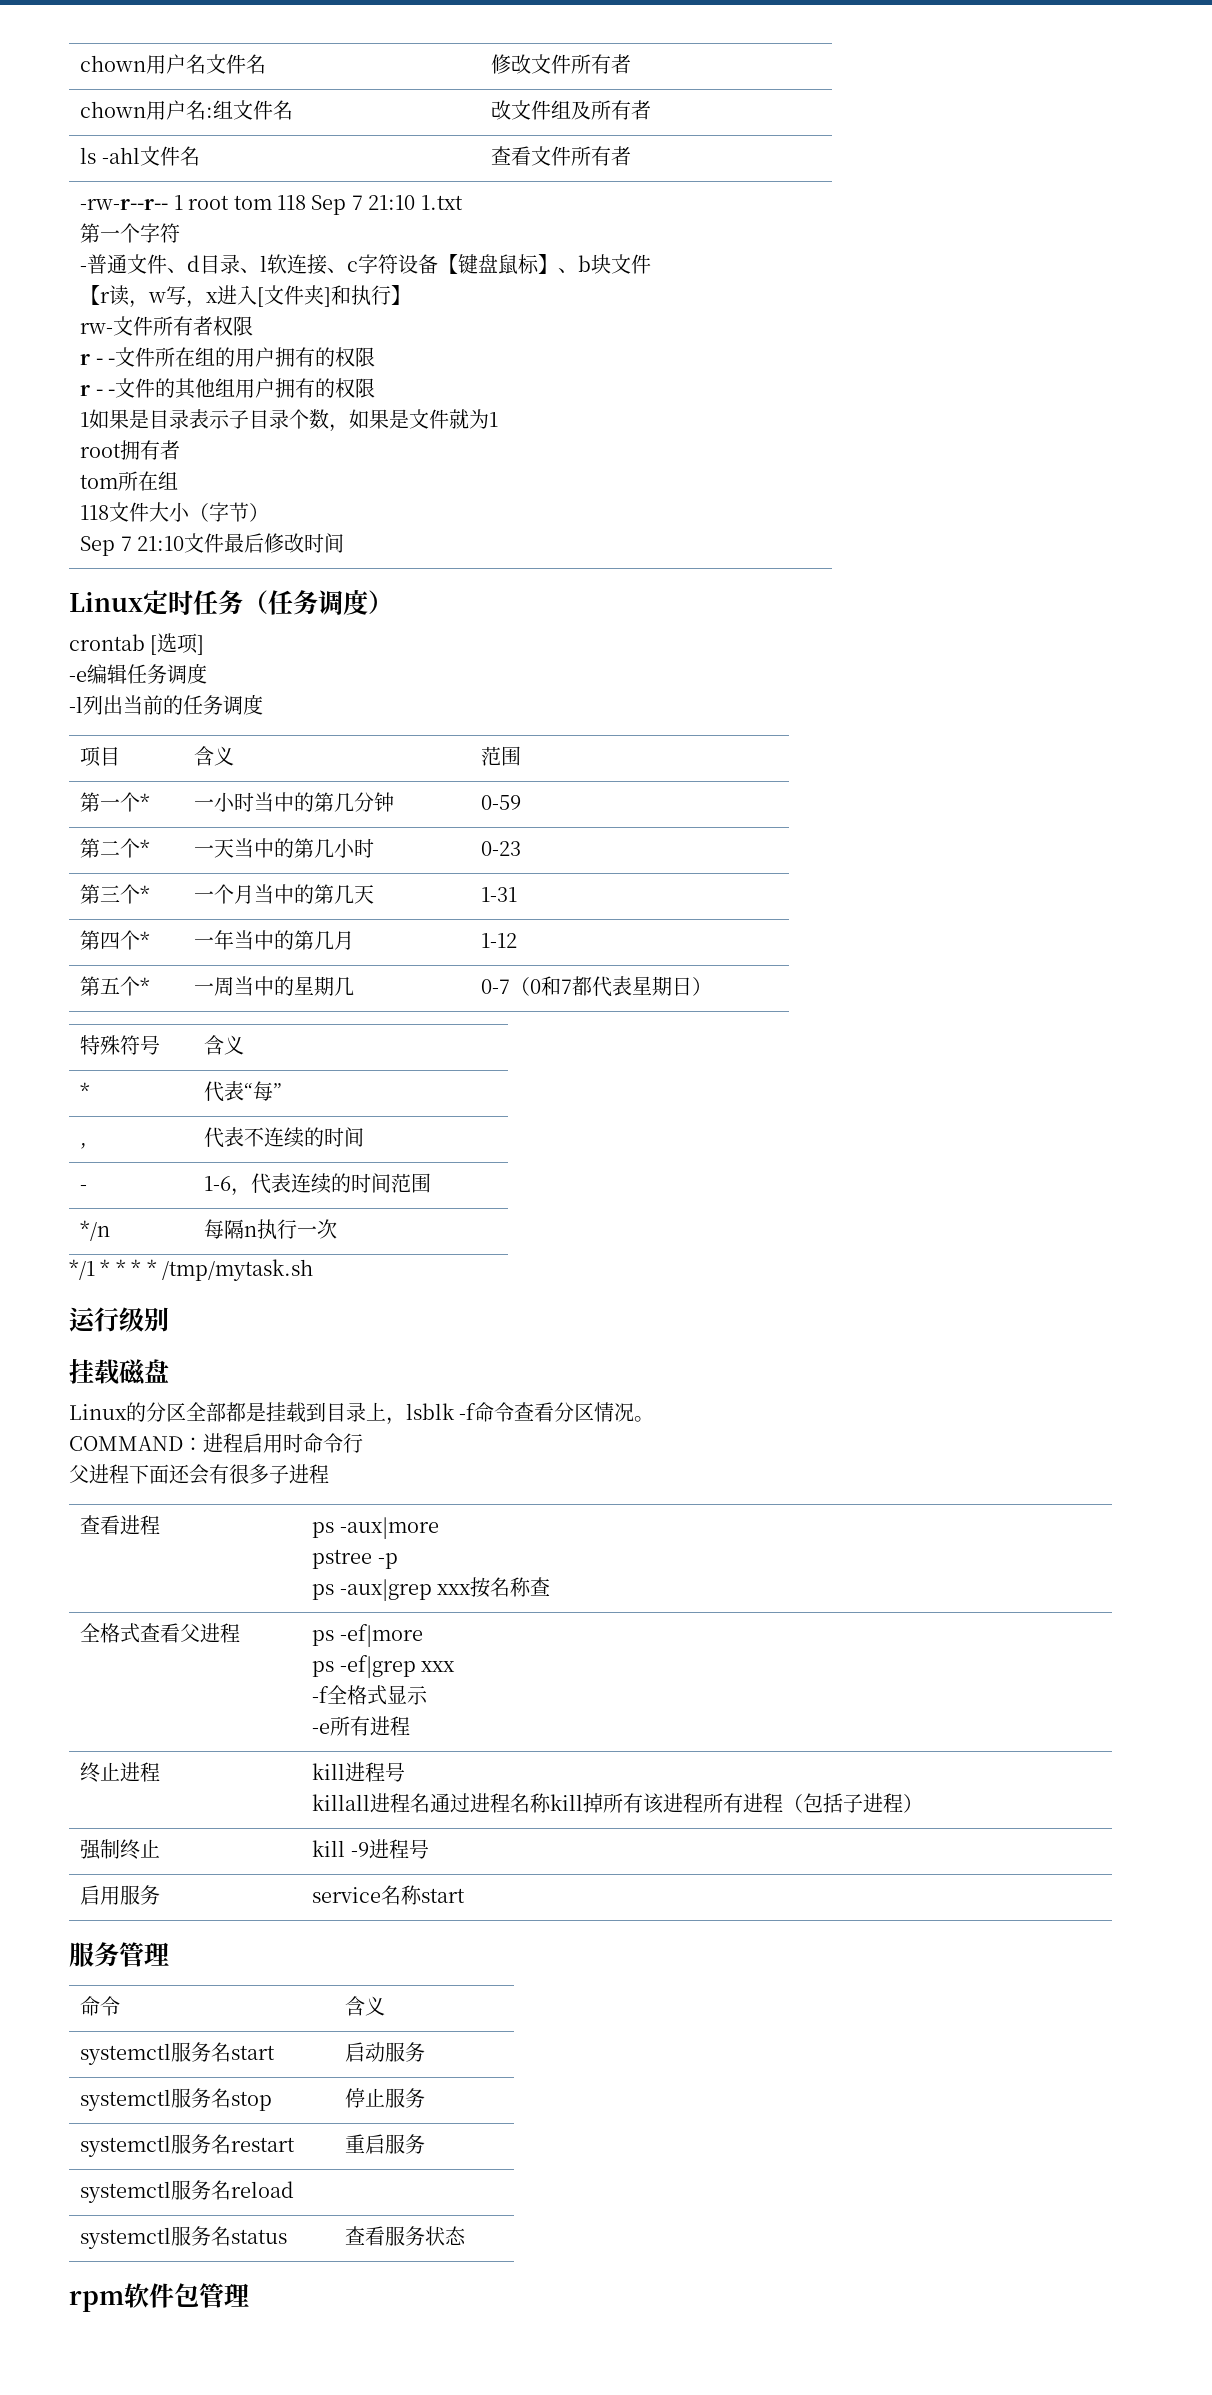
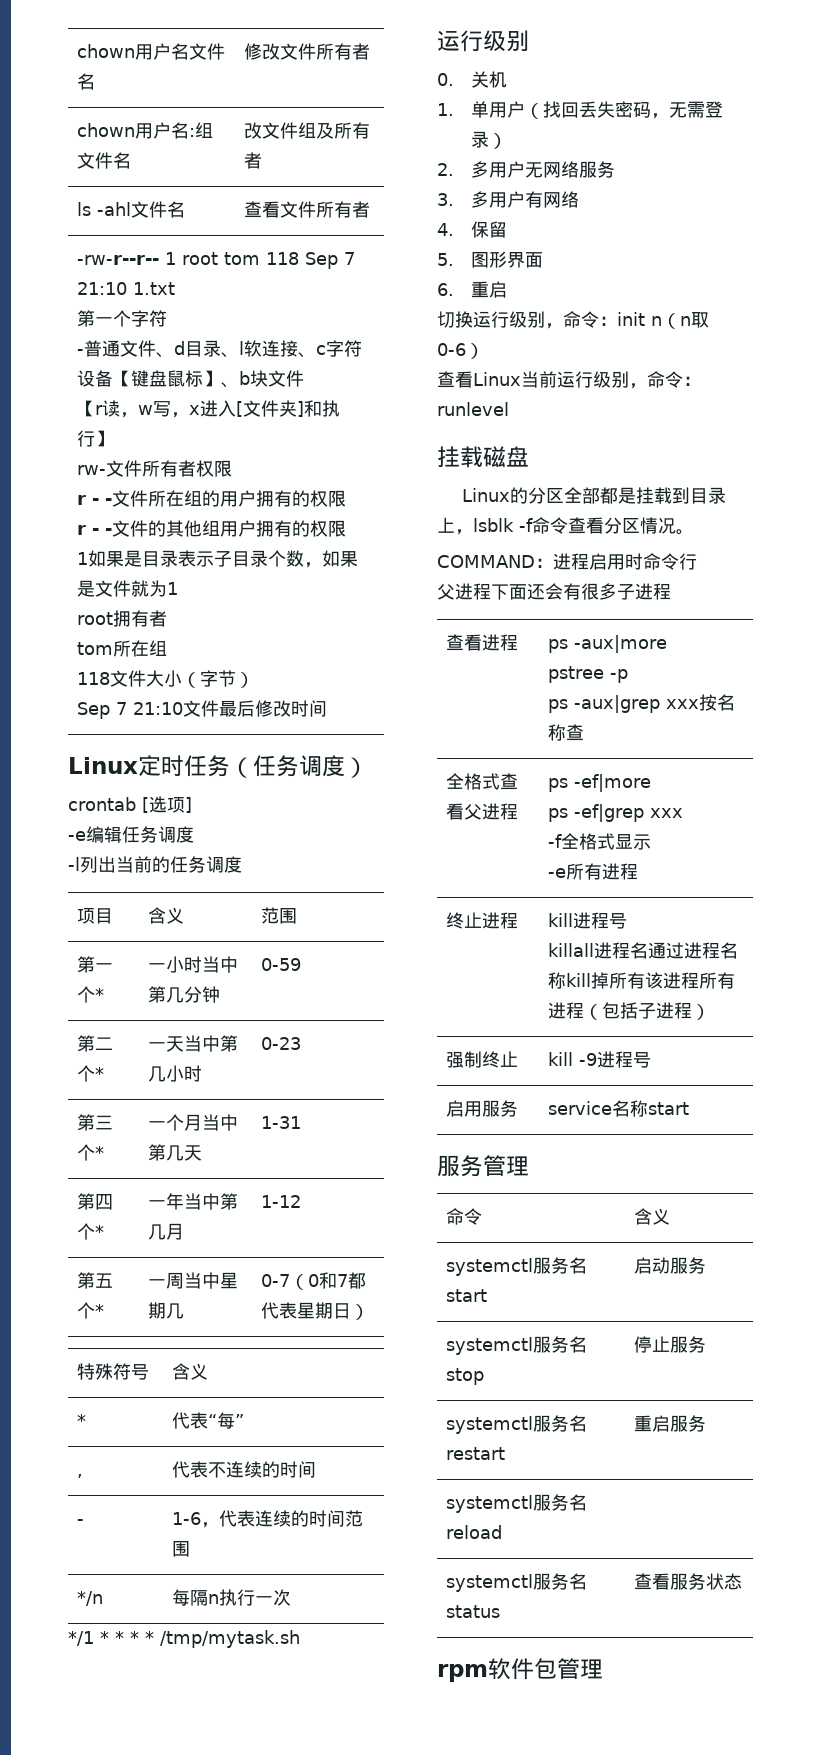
- 第一个* | 一小时当中的第几分钟 | 0-59
+ 第一个* | 一小时当中第几分钟 | 0-59
- 第二个* | 一天当中的第几小时 | 0-23
+ 第二个* | 一天当中第几小时 | 0-23
- 第三个* | 一个月当中的第几天 | 1-31
+ 第三个* | 一个月当中第几天 | 1-31
- 第四个* | 一年当中的第几月 | 1-12
+ 第四个* | 一年当中第几月 | 1-12
- 第五个* | 一周当中的星期几 | 0-7（0和7都代表星期日）
+ 第五个* | 一周当中星期几 | 0-7（0和7都代表星期日）
+ 0.关机
+ 1.单用户（找回丢失密码，无需登录）
+ 2.多用户无网络服务
+ 3.多用户有网络
+ 4.保留
+ 5.图形界面
+ 6.重启
+ 切换运行级别，命令：init n（n取0-6）
+ 查看Linux当前运行级别，命令：runlevel

